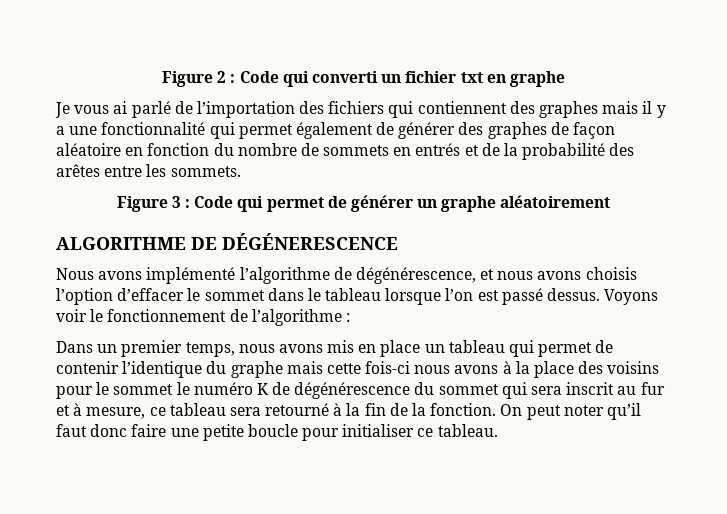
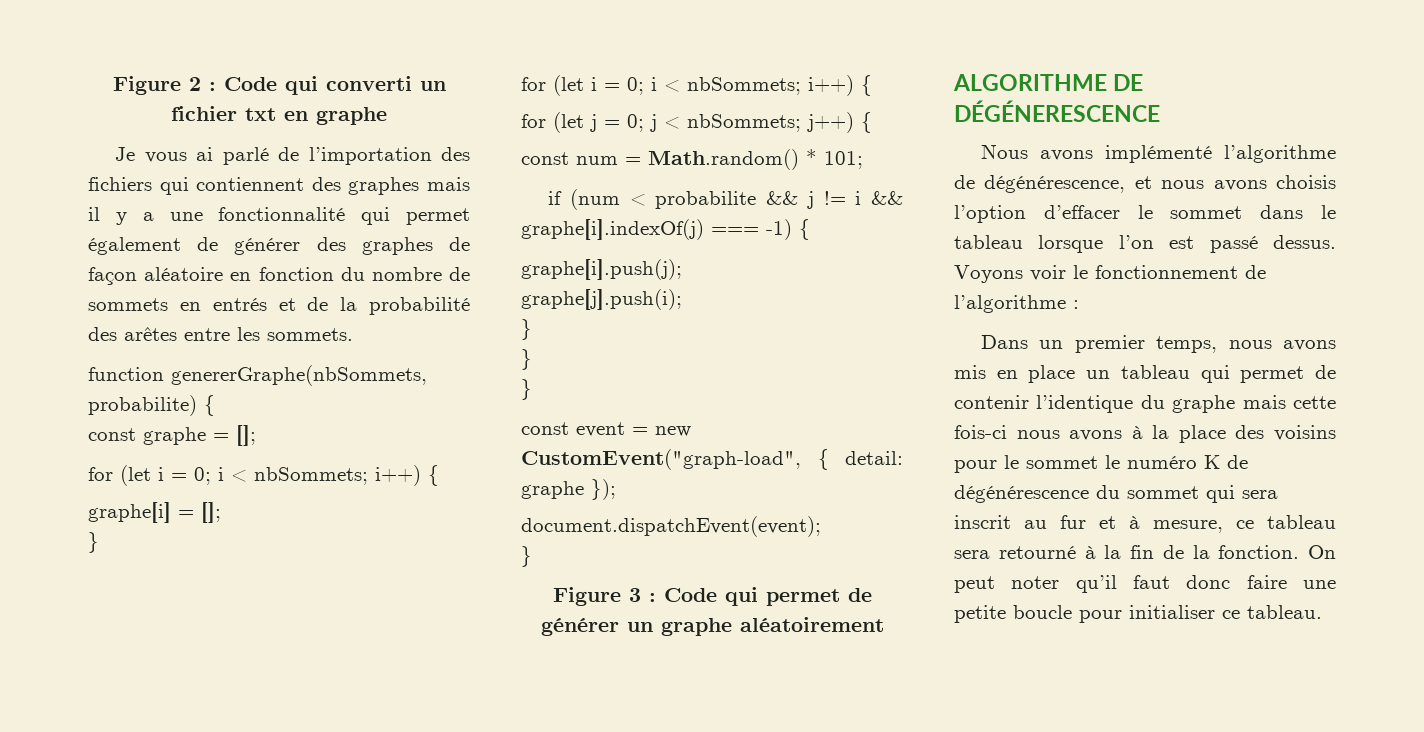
+ function genererGraphe(nbSommets, probabilite) {
+ const graphe = [];
+ for (let i = 0; i < nbSommets; i++) {
+ graphe[i] = [];
+ }
+ for (let i = 0; i < nbSommets; i++) {
+ for (let j = 0; j < nbSommets; j++) {
+ const num = Math.random() * 101;
+ if (num < probabilite && j != i && graphe[i].indexOf(j) === -1) {
+ graphe[i].push(j);
+ graphe[j].push(i);
+ }
+ }
+ }
+ const event = new CustomEvent("graph-load", { detail: graphe });
+ document.dispatchEvent(event);
+ }

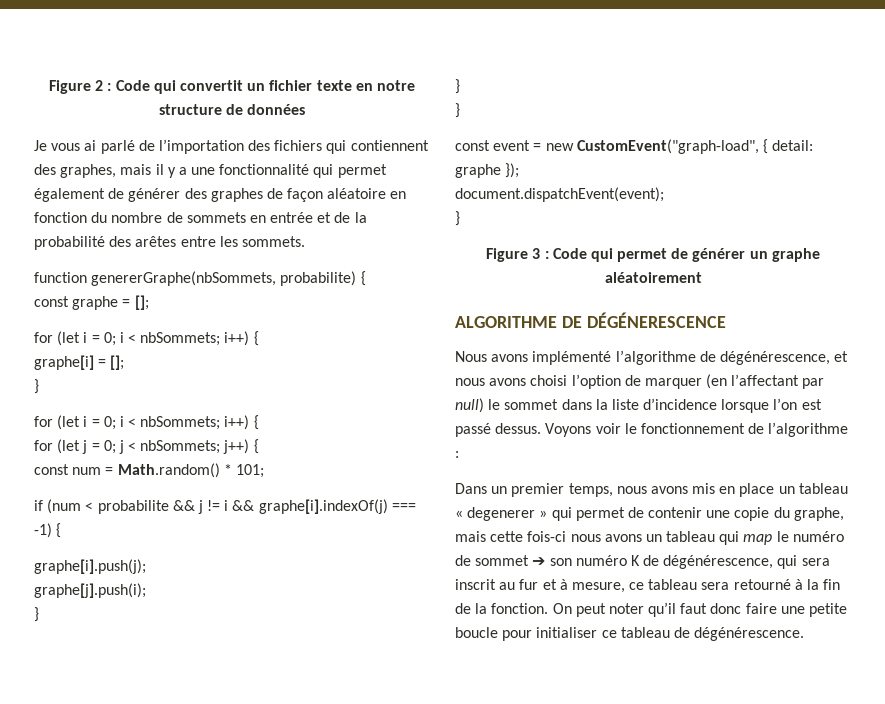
- Figure 2 : Code qui converti un fichier txt en graphe
+ Figure 2 : Code qui convertit un fichier texte en notre structure de données
- Je vous ai parlé de l’importation des fichiers qui contiennent des graphes mais il y a une fonctionnalité qui permet également de générer des graphes de façon aléatoire en fonction du nombre de sommets en entrés et de la probabilité des arêtes entre les sommets.
+ Je vous ai parlé de l’importation des fichiers qui contiennent des graphes, mais il y a une fonctionnalité qui permet également de générer des graphes de façon aléatoire en fonction du nombre de sommets en entrée et de la probabilité des arêtes entre les sommets.
- Nous avons implémenté l’algorithme de dégénérescence, et nous avons choisis l’option d’effacer le sommet dans le tableau lorsque l’on est passé dessus.
+ Nous avons implémenté l’algorithme de dégénérescence, et nous avons choisi l’option de marquer (en l’affectant par null) le sommet dans la liste d’incidence lorsque l’on est passé dessus.
- Dans un premier temps, nous avons mis en place un tableau qui permet de contenir l’identique du graphe mais cette fois-ci nous avons à la place des voisins pour le sommet le numéro K de dégénérescence du sommet qui sera inscrit au fur et à mesure, ce tableau sera retourné à la fin de la fonction.
+ Dans un premier temps, nous avons mis en place un tableau « degenerer » qui permet de contenir une copie du graphe, mais cette fois-ci nous avons un tableau qui map le numéro de sommet ➔ son numéro K de dégénérescence, qui sera inscrit au fur et à mesure, ce tableau sera retourné à la fin de la fonction.
- On peut noter qu’il faut donc faire une petite boucle pour initialiser ce tableau.
+ On peut noter qu’il faut donc faire une petite boucle pour initialiser ce tableau de dégénérescence.

